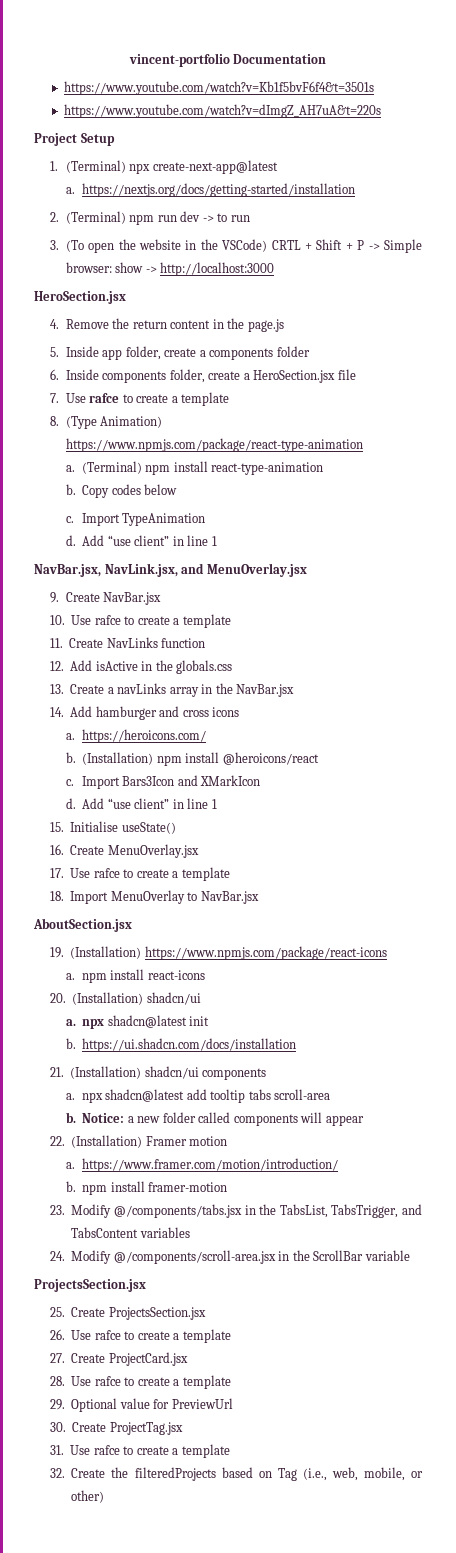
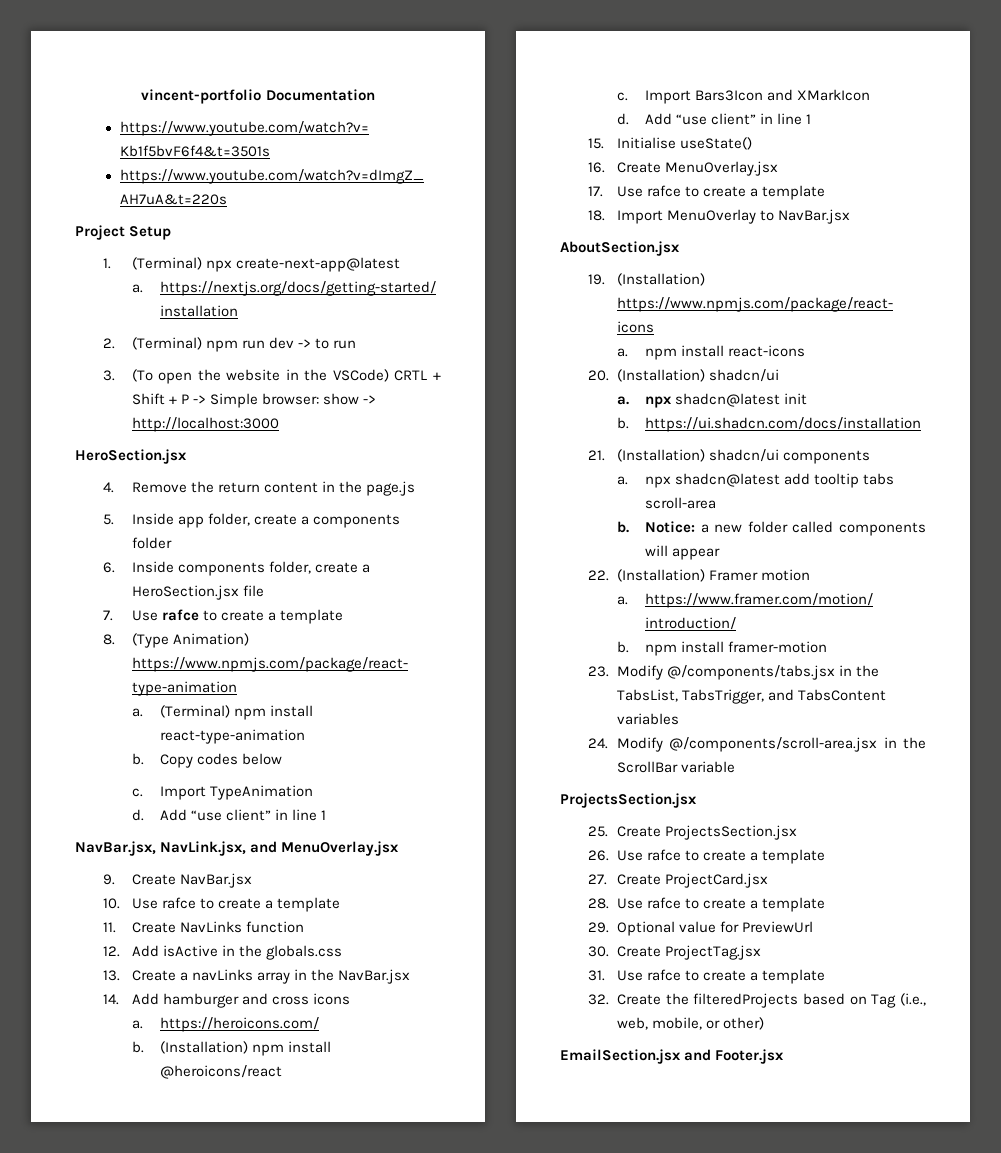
+ EmailSection.jsx and Footer.jsx

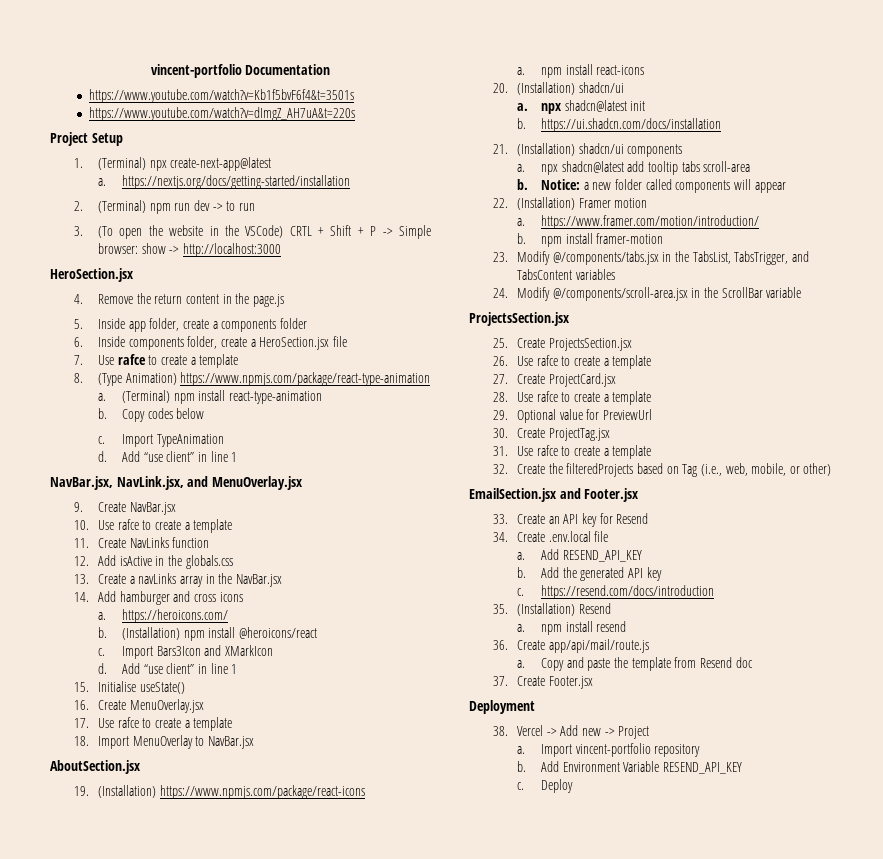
+ 33. Create an API key for Resend
+ 34. Create .env.local file
+ a. Add RESEND_API_KEY
+ b. Add the generated API key
+ c. https://resend.com/docs/introduction
+ 35. (Installation) Resend
+ a. npm install resend
+ 36. Create app/api/mail/route.js
+ a. Copy and paste the template from Resend doc
+ 37. Create Footer.jsx
+ Deployment
+ 38. Vercel -> Add new -> Project
+ a. Import vincent-portfolio repository
+ b. Add Environment Variable RESEND_API_KEY
+ c. Deploy

